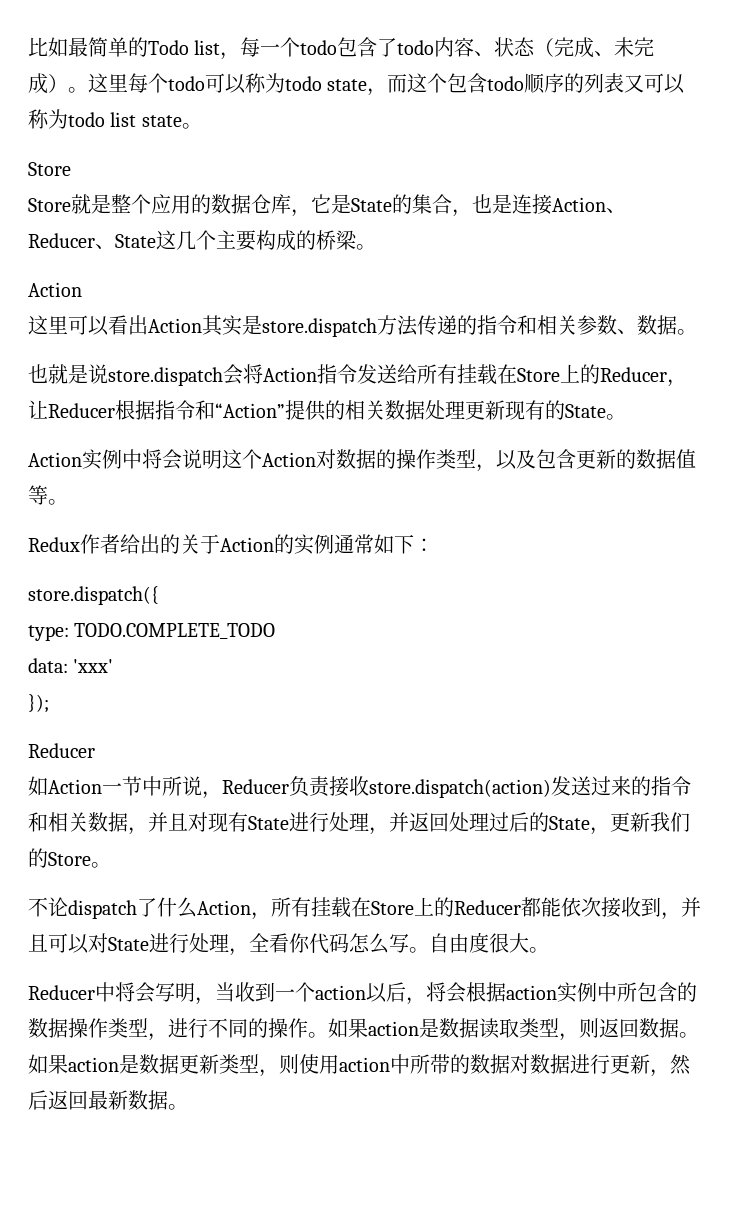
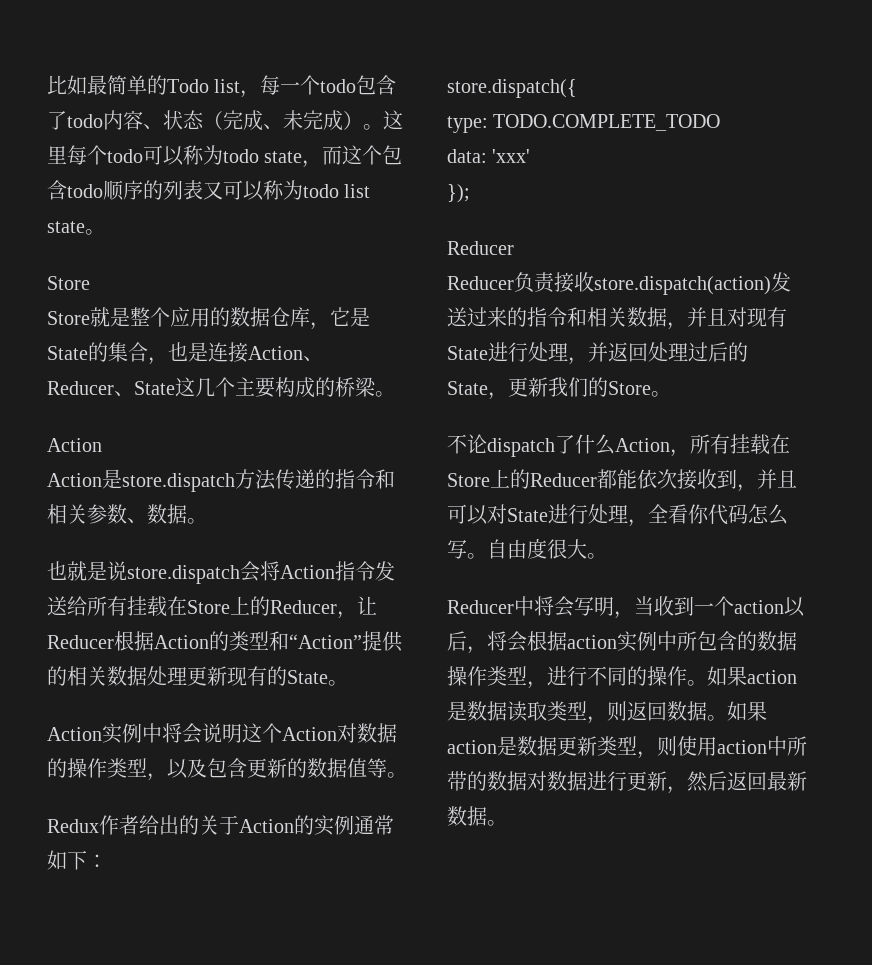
- 这里可以看出Action其实是store.dispatch方法传递的指令和相关参数、数据。
+ Action是store.dispatch方法传递的指令和相关参数、数据。
- 也就是说store.dispatch会将Action指令发送给所有挂载在Store上的Reducer，让Reducer根据指令和“Action”提供的相关数据处理更新现有的State。
+ 也就是说store.dispatch会将Action指令发送给所有挂载在Store上的Reducer，让Reducer根据Action的类型和“Action”提供的相关数据处理更新现有的State。
- 如Action一节中所说，Reducer负责接收store.dispatch(action)发送过来的指令和相关数据，并且对现有State进行处理，并返回处理过后的State，更新我们的Store。
+ Reducer负责接收store.dispatch(action)发送过来的指令和相关数据，并且对现有State进行处理，并返回处理过后的State，更新我们的Store。

